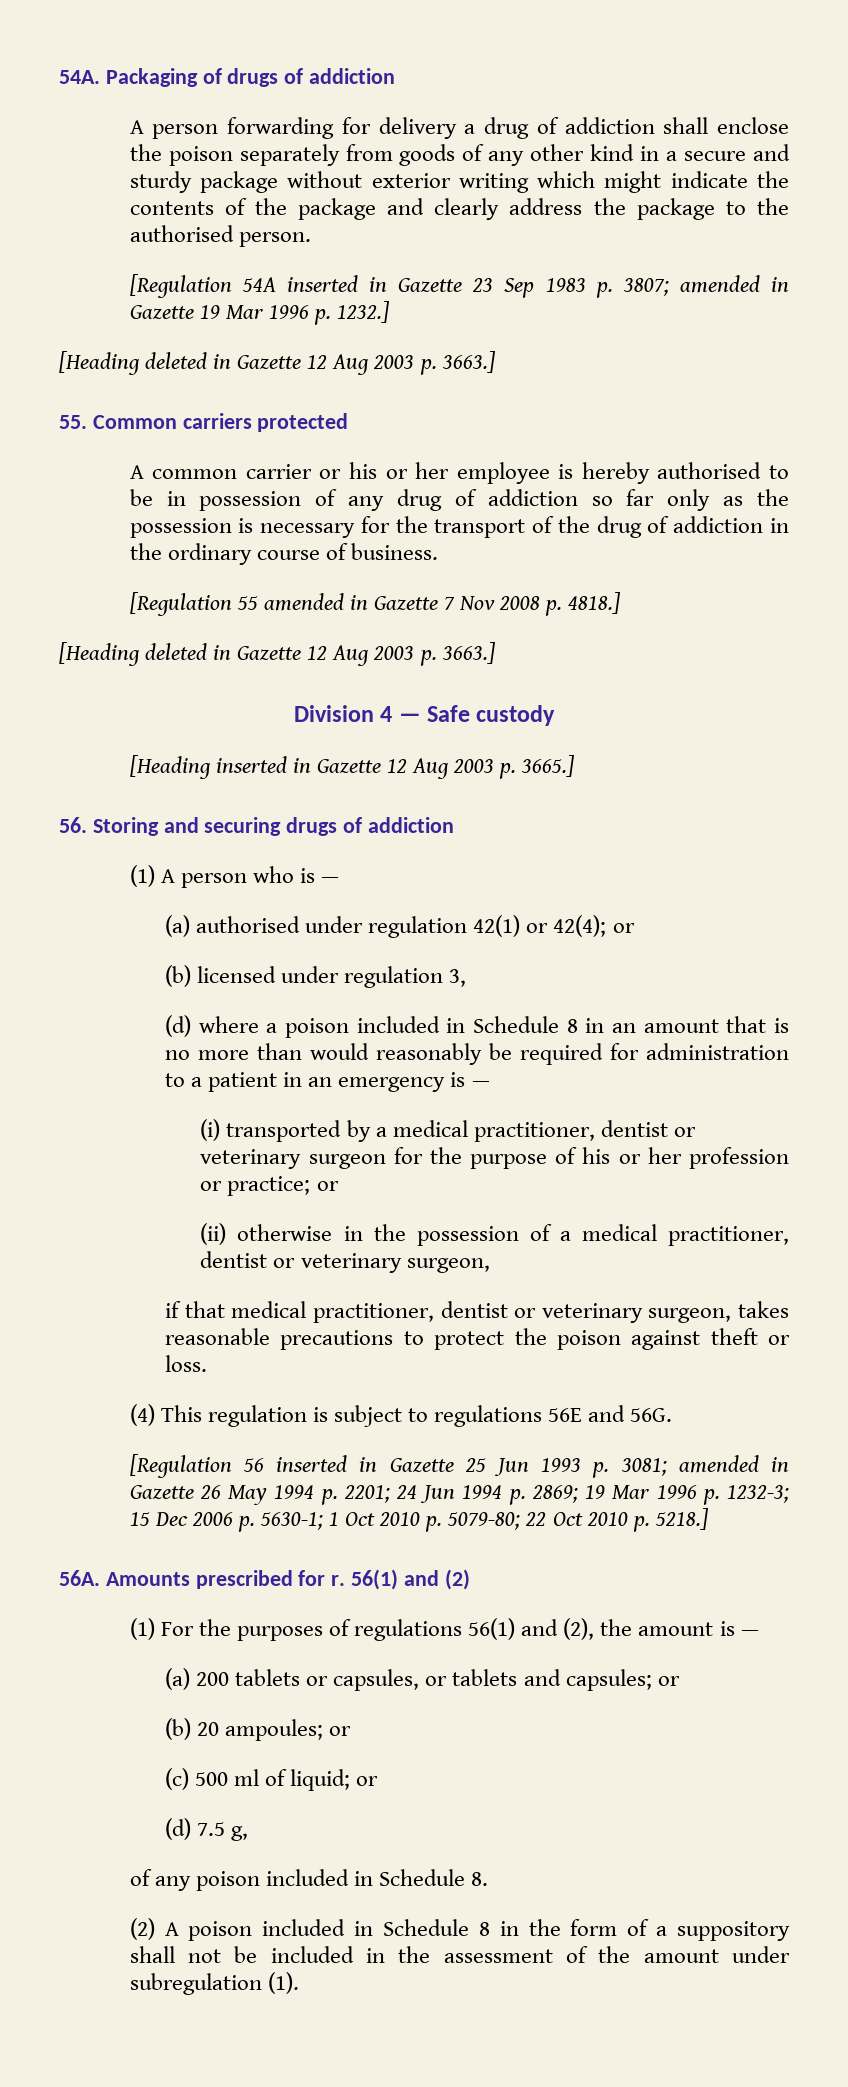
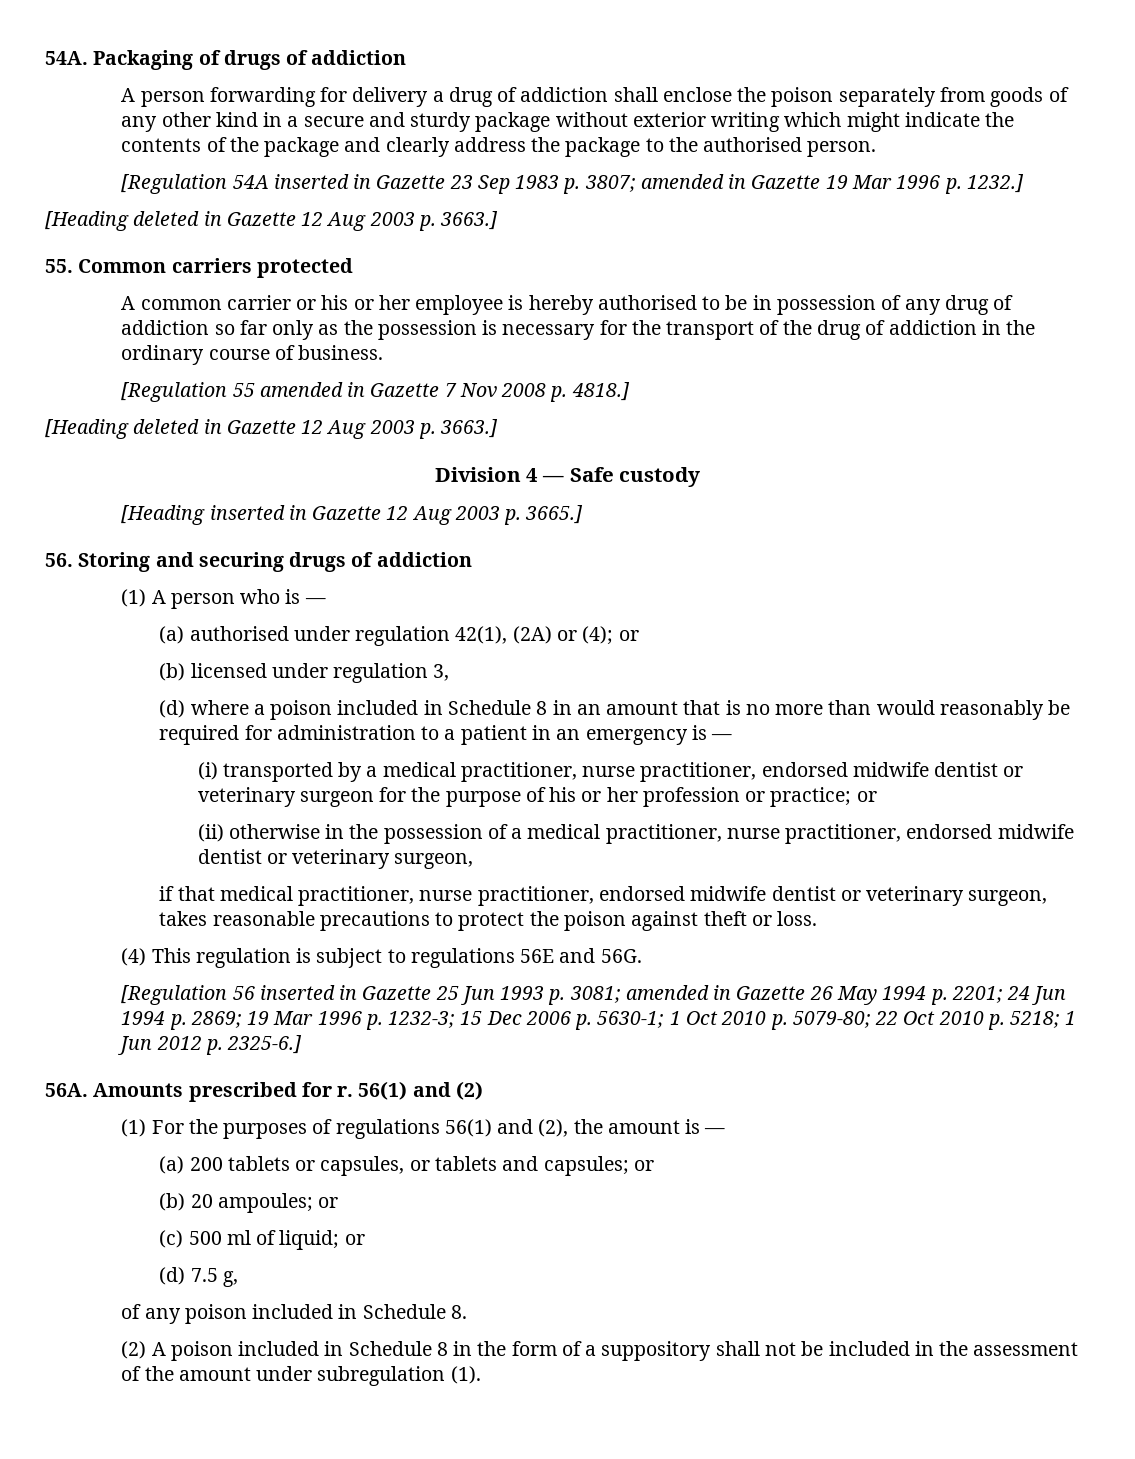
- (a) authorised under regulation 42(1) or 42(4); or
+ (a) authorised under regulation 42(1), (2A) or (4); or
- (i) transported by a medical practitioner, dentist or veterinary surgeon for the purpose of his or her profession or practice; or
+ (i) transported by a medical practitioner, nurse practitioner, endorsed midwife dentist or veterinary surgeon for the purpose of his or her profession or practice; or
- (ii) otherwise in the possession of a medical practitioner, dentist or veterinary surgeon,
+ (ii) otherwise in the possession of a medical practitioner, nurse practitioner, endorsed midwife dentist or veterinary surgeon,
- if that medical practitioner, dentist or veterinary surgeon, takes reasonable precautions to protect the poison against theft or loss.
+ if that medical practitioner, nurse practitioner, endorsed midwife dentist or veterinary surgeon, takes reasonable precautions to protect the poison against theft or loss.
- [Regulation 56 inserted in Gazette 25 Jun 1993 p. 3081; amended in Gazette 26 May 1994 p. 2201; 24 Jun 1994 p. 2869; 19 Mar 1996 p. 1232-3; 15 Dec 2006 p. 5630-1; 1 Oct 2010 p. 5079-80; 22 Oct 2010 p. 5218.]
+ [Regulation 56 inserted in Gazette 25 Jun 1993 p. 3081; amended in Gazette 26 May 1994 p. 2201; 24 Jun 1994 p. 2869; 19 Mar 1996 p. 1232-3; 15 Dec 2006 p. 5630-1; 1 Oct 2010 p. 5079-80; 22 Oct 2010 p. 5218; 1 Jun 2012 p. 2325-6.]

